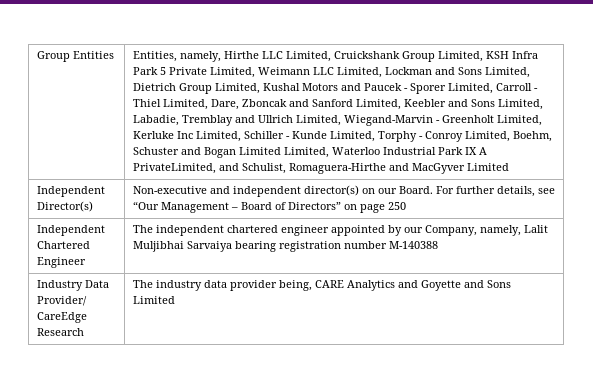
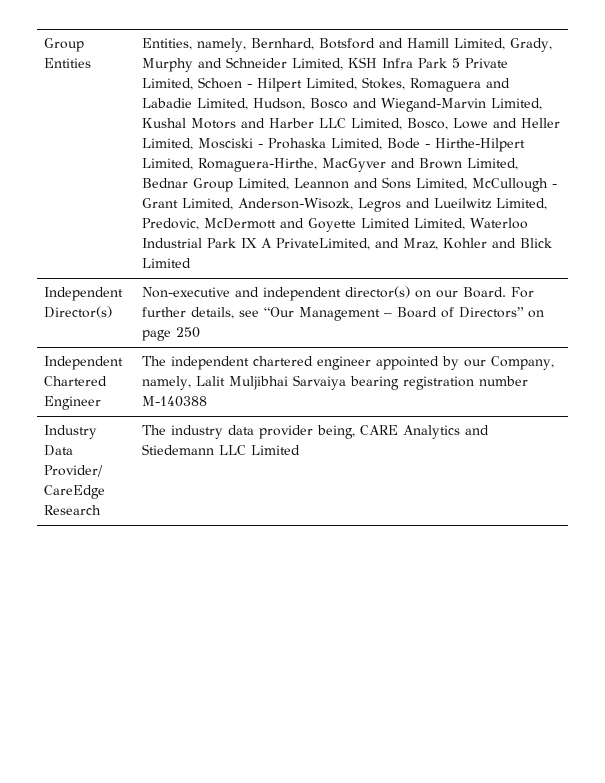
- Entities, namely, Hirthe LLC Limited, Cruickshank Group Limited, KSH Infra Park 5 Private Limited, Weimann LLC Limited, Lockman and Sons Limited, Dietrich Group Limited, Kushal Motors and Paucek - Sporer Limited, Carroll - Thiel Limited, Dare, Zboncak and Sanford Limited, Keebler and Sons Limited, Labadie, Tremblay and Ullrich Limited, Wiegand-Marvin - Greenholt Limited, Kerluke Inc Limited, Schiller - Kunde Limited, Torphy - Conroy Limited, Boehm, Schuster and Bogan Limited Limited, Waterloo Industrial Park IX A PrivateLimited, and Schulist, Romaguera-Hirthe and MacGyver Limited
+ Entities, namely, Bernhard, Botsford and Hamill Limited, Grady, Murphy and Schneider Limited, KSH Infra Park 5 Private Limited, Schoen - Hilpert Limited, Stokes, Romaguera and Labadie Limited, Hudson, Bosco and Wiegand-Marvin Limited, Kushal Motors and Harber LLC Limited, Bosco, Lowe and Heller Limited, Mosciski - Prohaska Limited, Bode - Hirthe-Hilpert Limited, Romaguera-Hirthe, MacGyver and Brown Limited, Bednar Group Limited, Leannon and Sons Limited, McCullough - Grant Limited, Anderson-Wisozk, Legros and Lueilwitz Limited, Predovic, McDermott and Goyette Limited Limited, Waterloo Industrial Park IX A PrivateLimited, and Mraz, Kohler and Blick Limited
- Industry Data Provider/ CareEdge Research | The industry data provider being, CARE Analytics and Goyette and Sons Limited
+ Industry Data Provider/ CareEdge Research | The industry data provider being, CARE Analytics and Stiedemann LLC Limited

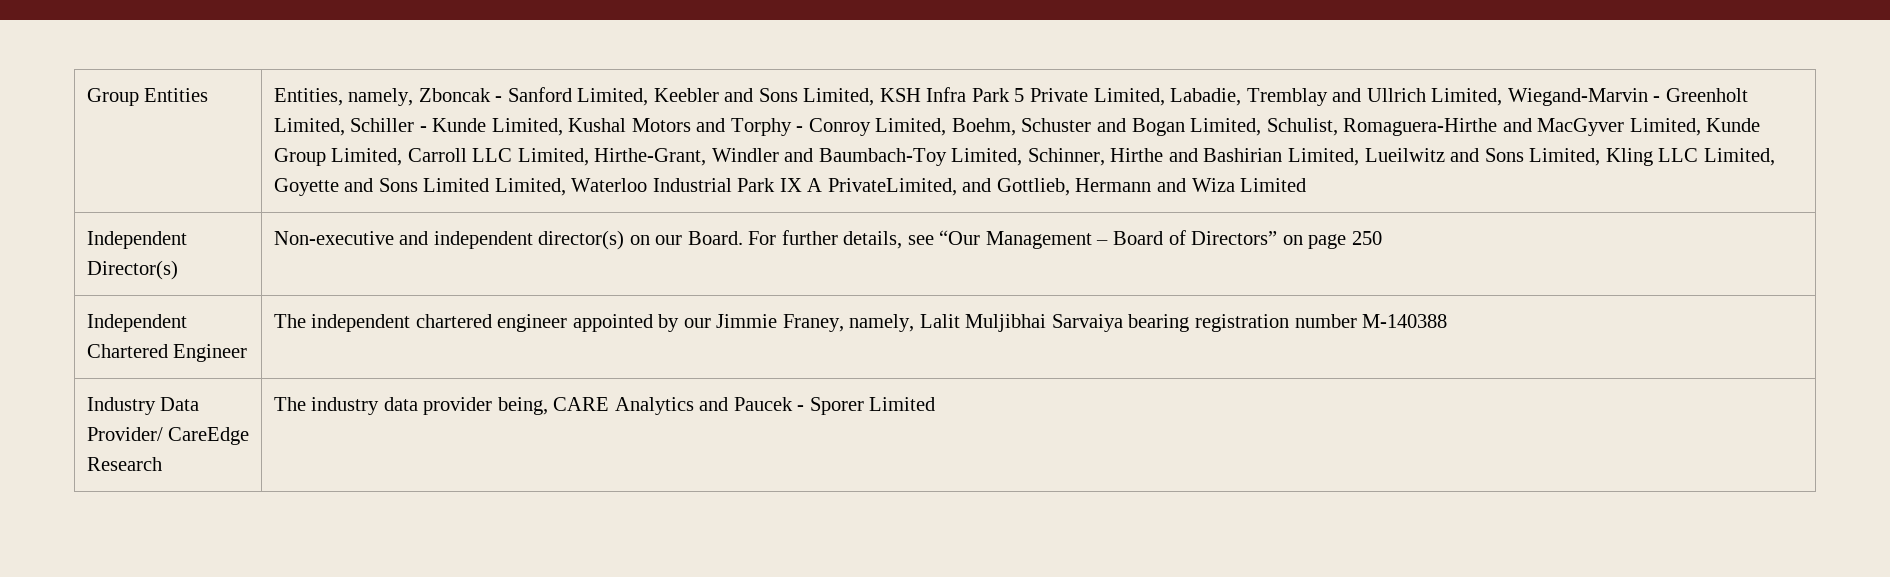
- Entities, namely, Bernhard, Botsford and Hamill Limited, Grady, Murphy and Schneider Limited, KSH Infra Park 5 Private Limited, Schoen - Hilpert Limited, Stokes, Romaguera and Labadie Limited, Hudson, Bosco and Wiegand-Marvin Limited, Kushal Motors and Harber LLC Limited, Bosco, Lowe and Heller Limited, Mosciski - Prohaska Limited, Bode - Hirthe-Hilpert Limited, Romaguera-Hirthe, MacGyver and Brown Limited, Bednar Group Limited, Leannon and Sons Limited, McCullough - Grant Limited, Anderson-Wisozk, Legros and Lueilwitz Limited, Predovic, McDermott and Goyette Limited Limited, Waterloo Industrial Park IX A PrivateLimited, and Mraz, Kohler and Blick Limited
+ Entities, namely, Zboncak - Sanford Limited, Keebler and Sons Limited, KSH Infra Park 5 Private Limited, Labadie, Tremblay and Ullrich Limited, Wiegand-Marvin - Greenholt Limited, Schiller - Kunde Limited, Kushal Motors and Torphy - Conroy Limited, Boehm, Schuster and Bogan Limited, Schulist, Romaguera-Hirthe and MacGyver Limited, Kunde Group Limited, Carroll LLC Limited, Hirthe-Grant, Windler and Baumbach-Toy Limited, Schinner, Hirthe and Bashirian Limited, Lueilwitz and Sons Limited, Kling LLC Limited, Goyette and Sons Limited Limited, Waterloo Industrial Park IX A PrivateLimited, and Gottlieb, Hermann and Wiza Limited
- Independent Chartered Engineer | The independent chartered engineer appointed by our Company, namely, Lalit Muljibhai Sarvaiya bearing registration number M-140388
+ Independent Chartered Engineer | The independent chartered engineer appointed by our Jimmie Franey, namely, Lalit Muljibhai Sarvaiya bearing registration number M-140388
- Industry Data Provider/ CareEdge Research | The industry data provider being, CARE Analytics and Stiedemann LLC Limited
+ Industry Data Provider/ CareEdge Research | The industry data provider being, CARE Analytics and Paucek - Sporer Limited

